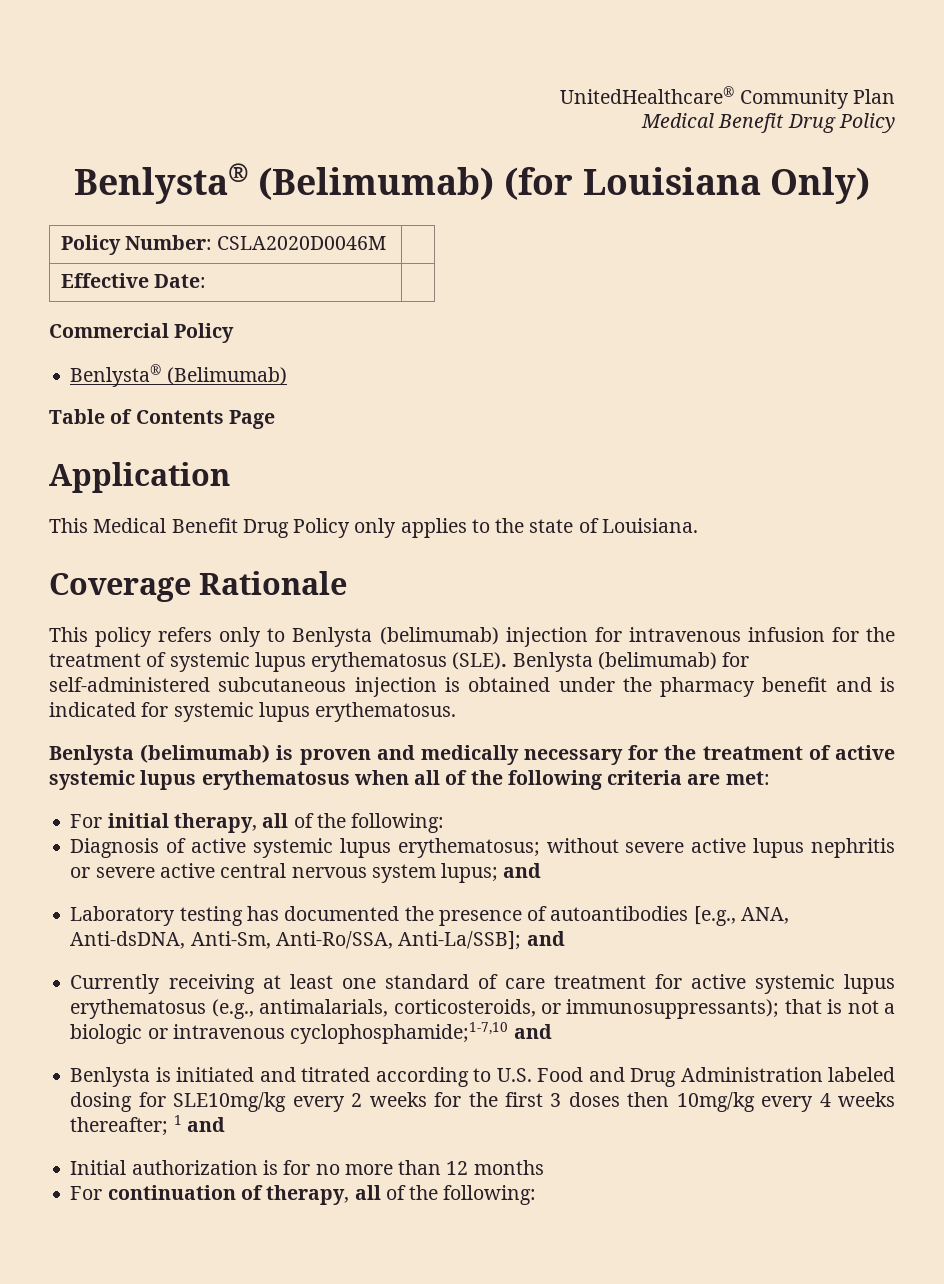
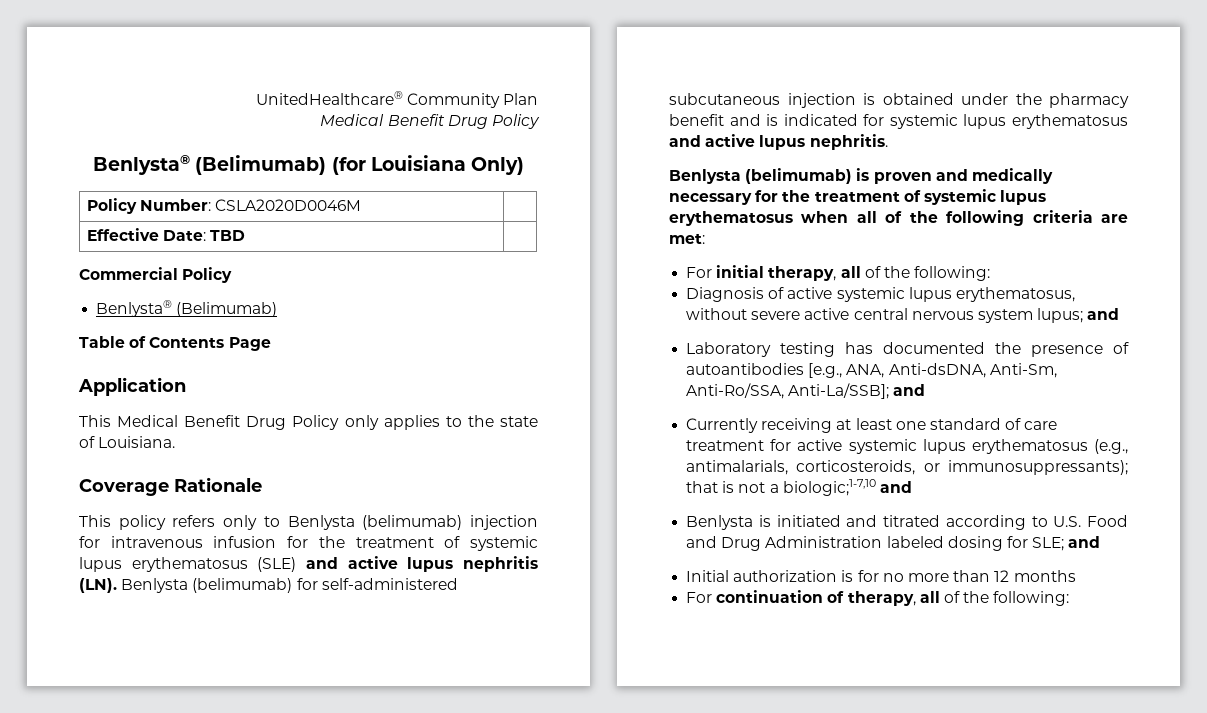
- Effective Date: |
+ Effective Date: TBD |
- This policy refers only to Benlysta (belimumab) injection for intravenous infusion for the treatment of systemic lupus erythematosus (SLE). Benlysta (belimumab) for self-administered subcutaneous injection is obtained under the pharmacy benefit and is indicated for systemic lupus erythematosus.
+ This policy refers only to Benlysta (belimumab) injection for intravenous infusion for the treatment of systemic lupus erythematosus (SLE) and active lupus nephritis (LN). Benlysta (belimumab) for self-administered subcutaneous injection is obtained under the pharmacy benefit and is indicated for systemic lupus erythematosus and active lupus nephritis.
- Benlysta (belimumab) is proven and medically necessary for the treatment of active systemic lupus erythematosus when all of the following criteria are met:
+ Benlysta (belimumab) is proven and medically necessary for the treatment of systemic lupus erythematosus when all of the following criteria are met:
- Diagnosis of active systemic lupus erythematosus; without severe active lupus nephritis or severe active central nervous system lupus; and
+ Diagnosis of active systemic lupus erythematosus, without severe active central nervous system lupus; and
- Currently receiving at least one standard of care treatment for active systemic lupus erythematosus (e.g., antimalarials, corticosteroids, or immunosuppressants); that is not a biologic or intravenous cyclophosphamide;1-7,10 and
+ Currently receiving at least one standard of care treatment for active systemic lupus erythematosus (e.g., antimalarials, corticosteroids, or immunosuppressants); that is not a biologic;1-7,10 and
- Benlysta is initiated and titrated according to U.S. Food and Drug Administration labeled dosing for SLE10mg/kg every 2 weeks for the first 3 doses then 10mg/kg every 4 weeks thereafter; 1 and
+ Benlysta is initiated and titrated according to U.S. Food and Drug Administration labeled dosing for SLE; and

